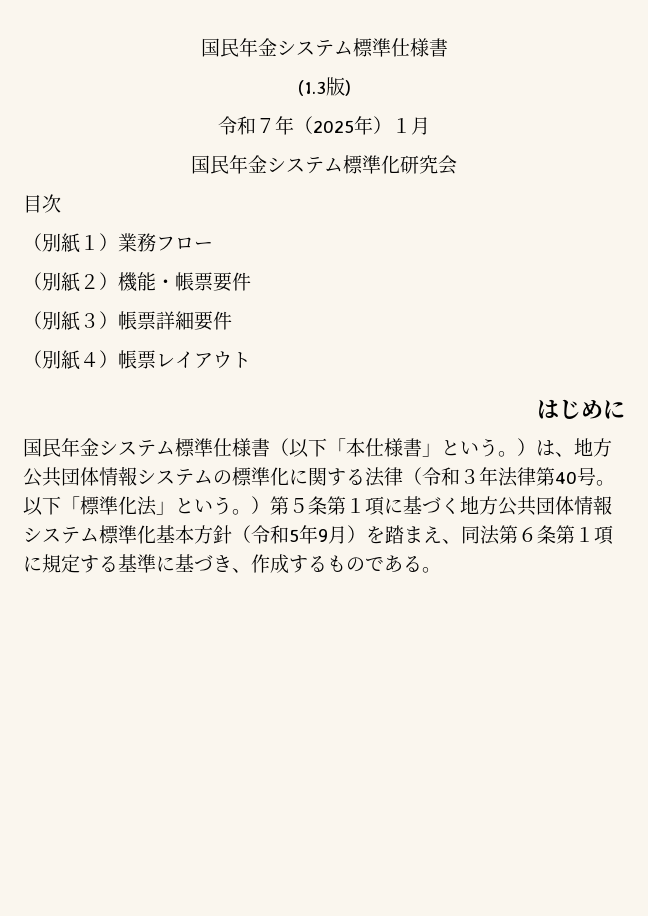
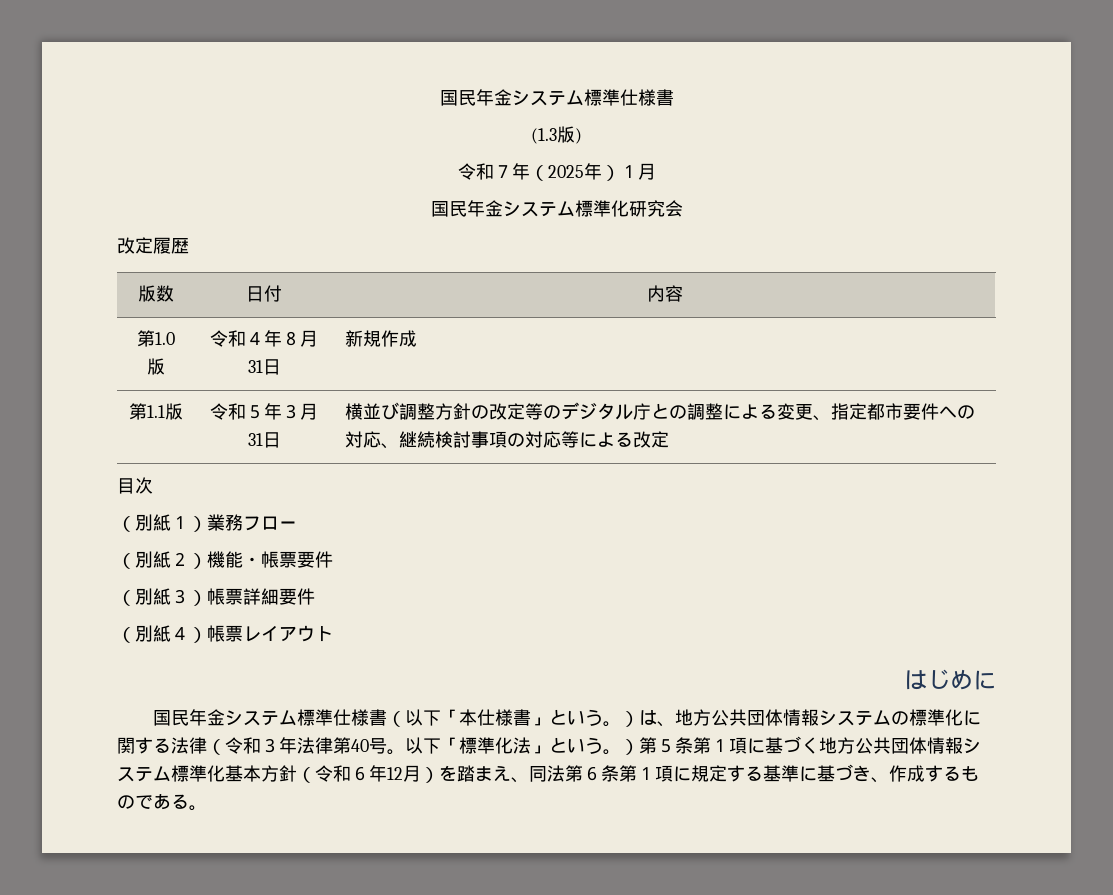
+ 改定履歴
+ 版数 | 日付 | 内容
+ 第1.0版 | 令和４年８月31日 | 新規作成
+ 第1.1版 | 令和５年３月31日 | 横並び調整方針の改定等のデジタル庁との調整による変更、指定都市要件への対応、継続検討事項の対応等による改定
- 以下「標準化法」という。）第５条第１項に基づく地方公共団体情報システム標準化基本方針（令和5年9月）を踏まえ、同法第６条第１項に規定する基準に基づき、作成するものである。
+ 以下「標準化法」という。）第５条第１項に基づく地方公共団体情報システム標準化基本方針（令和６年12月）を踏まえ、同法第６条第１項に規定する基準に基づき、作成するものである。

